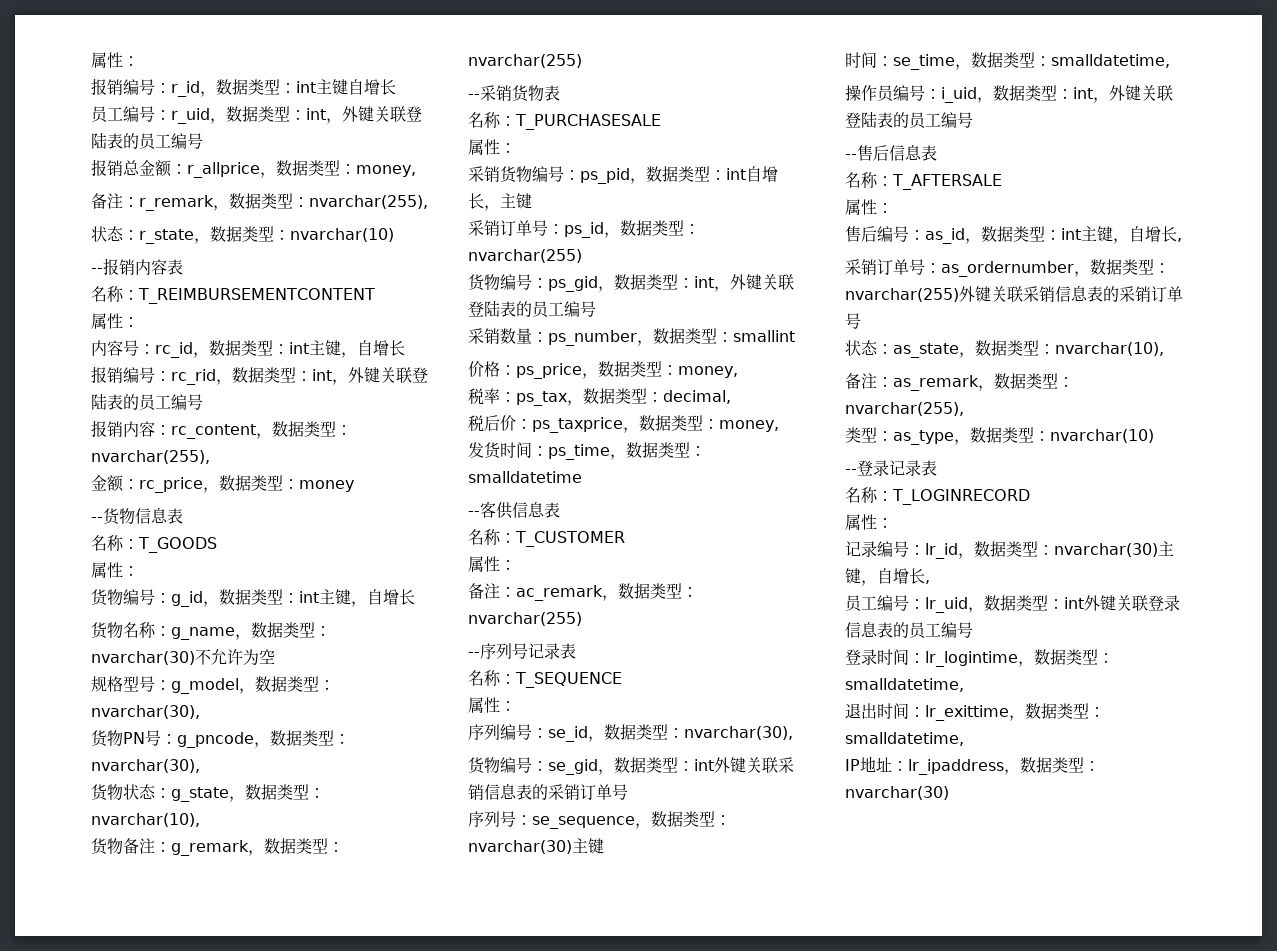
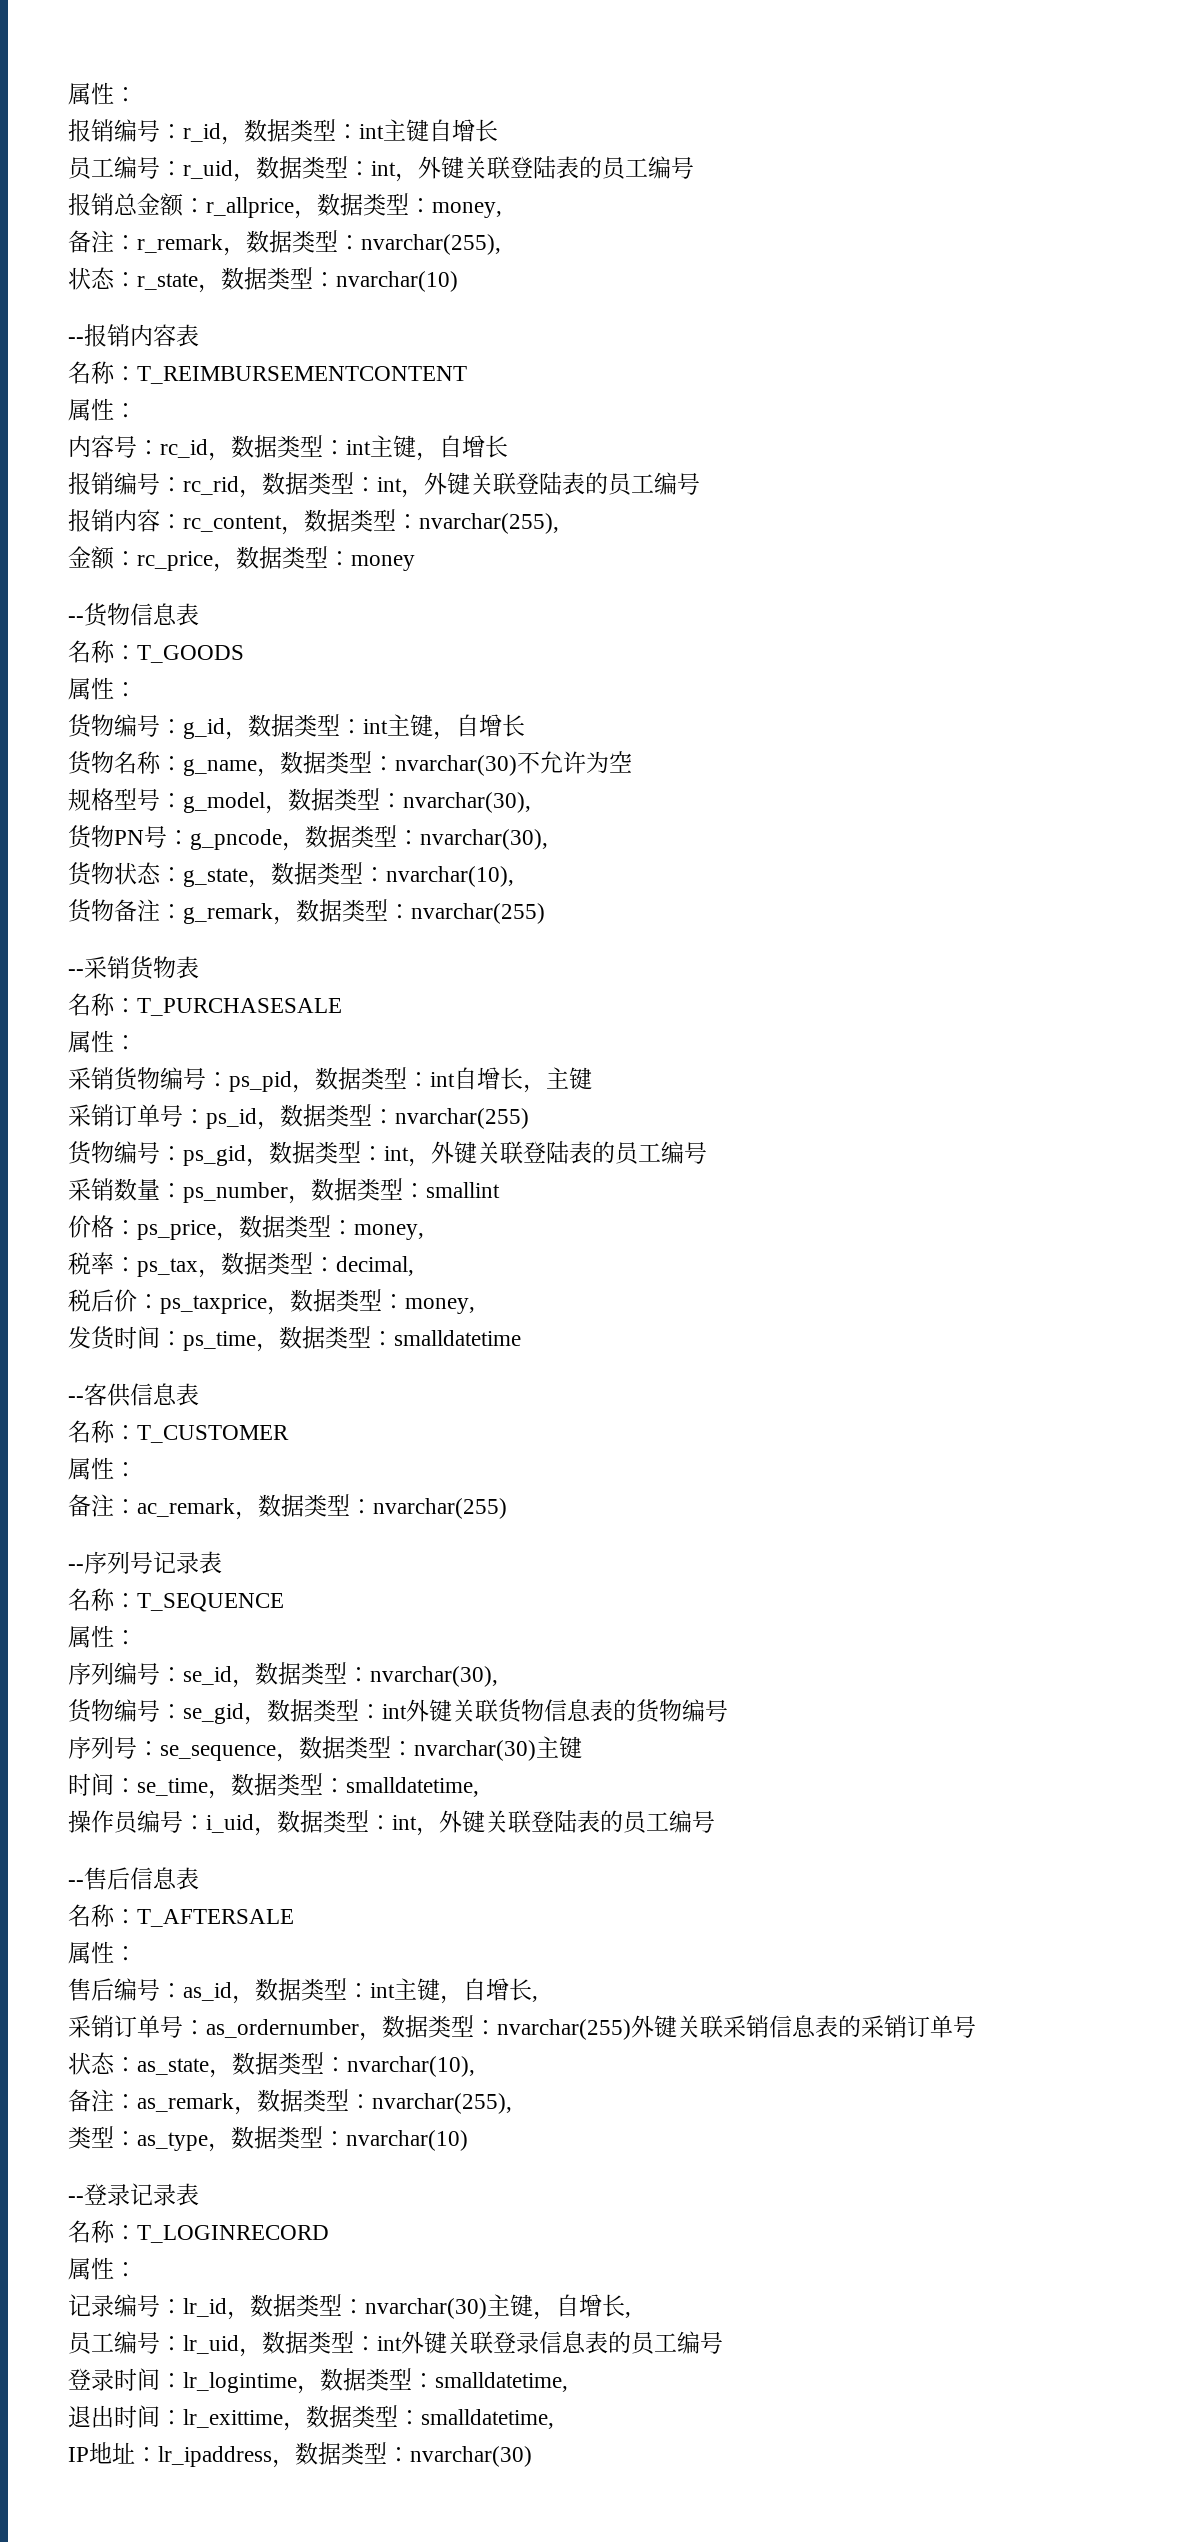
- 货物编号：se_gid，数据类型：int外键关联采销信息表的采销订单号
+ 货物编号：se_gid，数据类型：int外键关联货物信息表的货物编号

